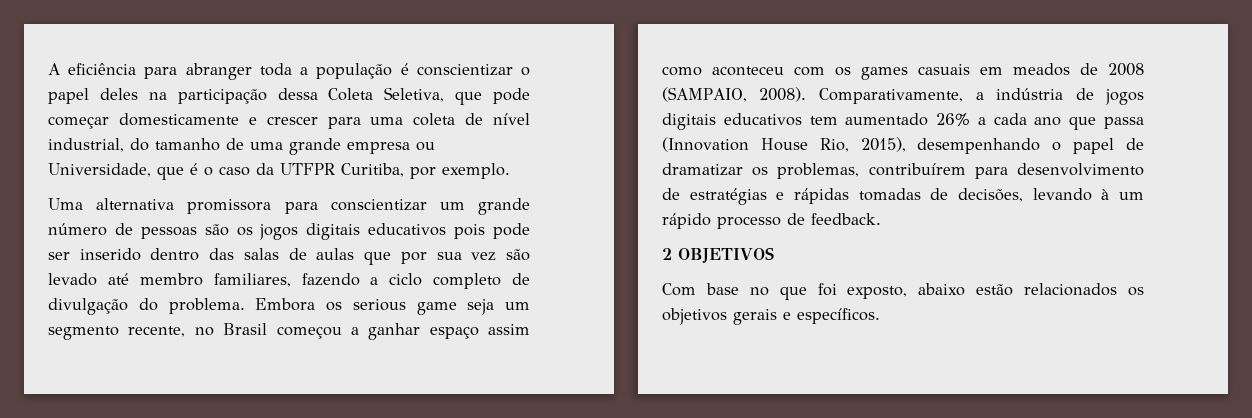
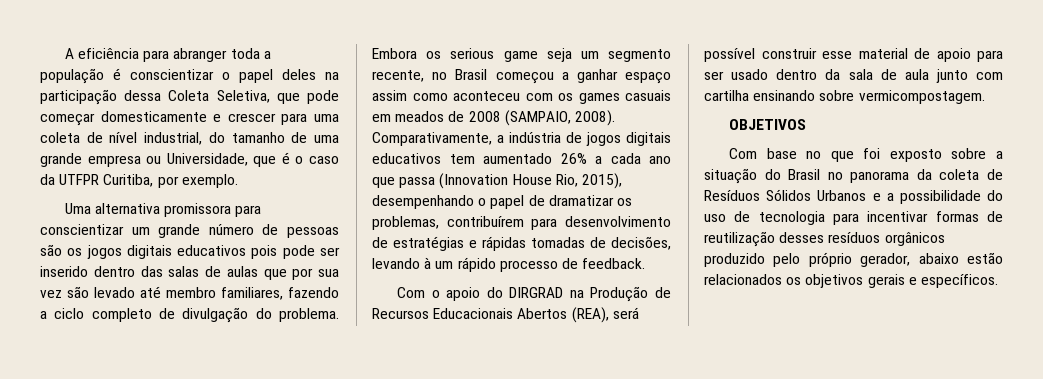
- 2 OBJETIVOS
+ Com o apoio do DIRGRAD na Produção de Recursos Educacionais Abertos (REA), será possível construir esse material de apoio para ser usado dentro da sala de aula junto com cartilha ensinando sobre vermicompostagem.
+ OBJETIVOS
- Com base no que foi exposto, abaixo estão relacionados os objetivos gerais e específicos.
+ Com base no que foi exposto sobre a situação do Brasil no panorama da coleta de Resíduos Sólidos Urbanos e a possibilidade do uso de tecnologia para incentivar formas de reutilização desses resíduos orgânicos produzido pelo próprio gerador, abaixo estão relacionados os objetivos gerais e específicos.

